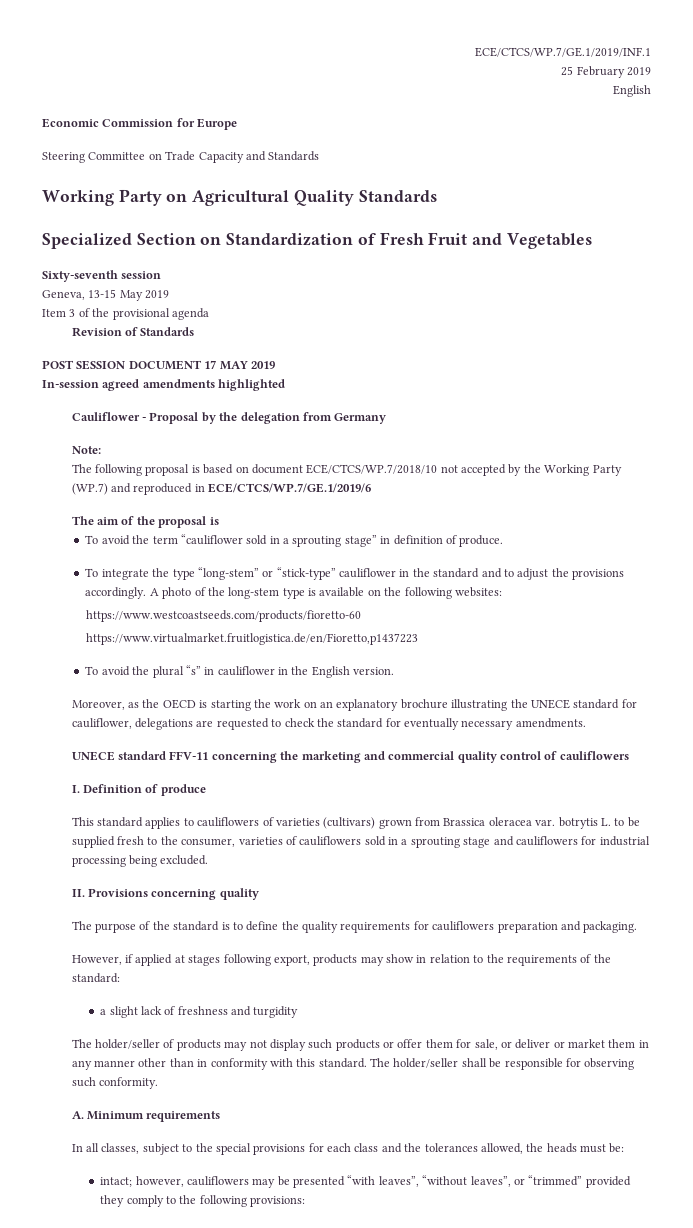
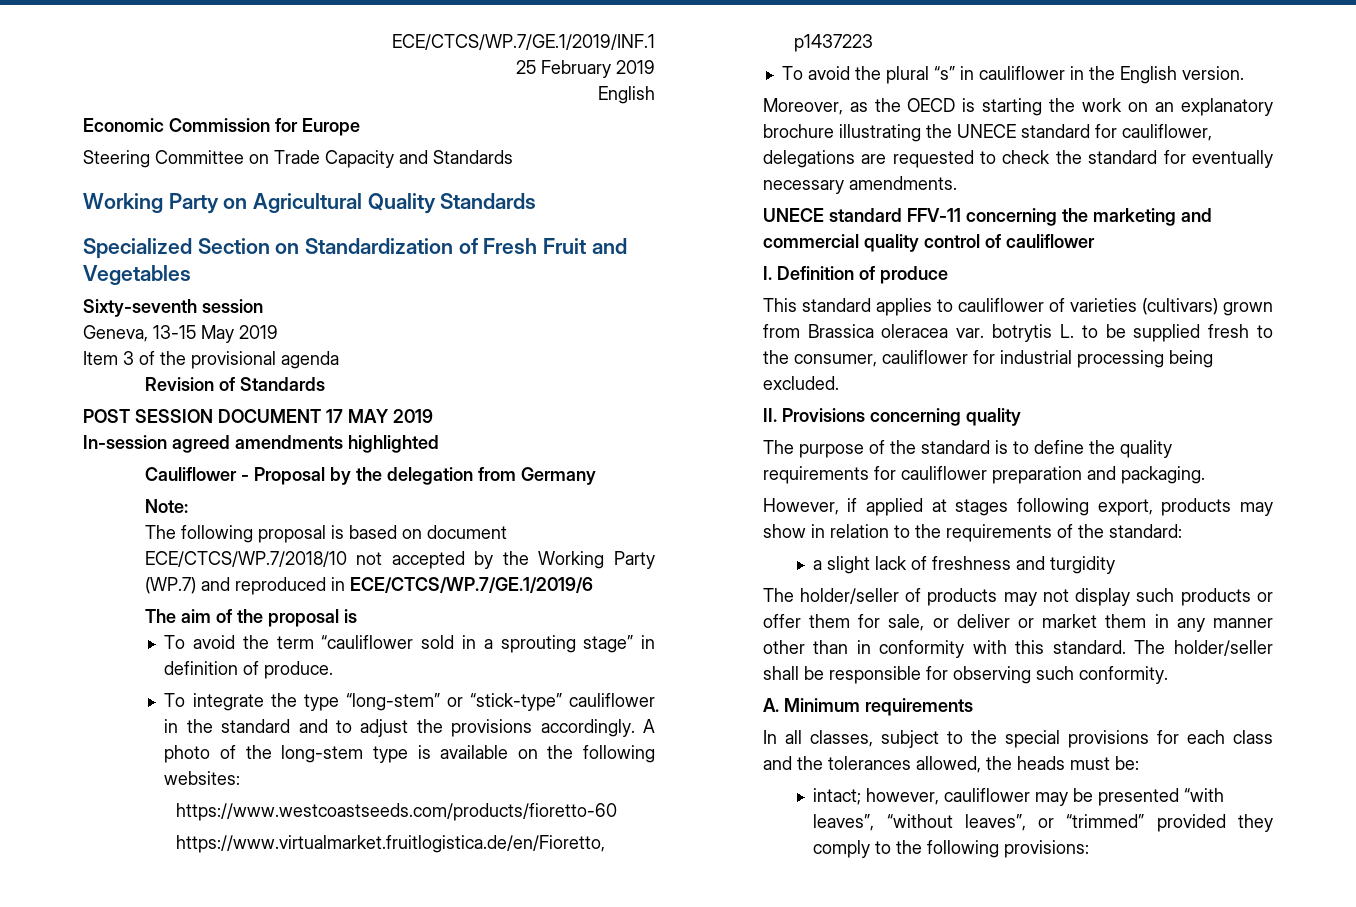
- UNECE standard FFV-11 concerning the marketing and commercial quality control of cauliflowers
+ UNECE standard FFV-11 concerning the marketing and commercial quality control of cauliflower
- This standard applies to cauliflowers of varieties (cultivars) grown from Brassica oleracea var. botrytis L. to be supplied fresh to the consumer, varieties of cauliflowers sold in a sprouting stage and cauliflowers for industrial processing being excluded.
+ This standard applies to cauliflower of varieties (cultivars) grown from Brassica oleracea var. botrytis L. to be supplied fresh to the consumer, cauliflower for industrial processing being excluded.
- The purpose of the standard is to define the quality requirements for cauliflowers preparation and packaging.
+ The purpose of the standard is to define the quality requirements for cauliflower preparation and packaging.
- intact; however, cauliflowers may be presented “with leaves”, “without leaves”, or “trimmed” provided they comply to the following provisions:
+ intact; however, cauliflower may be presented “with leaves”, “without leaves”, or “trimmed” provided they comply to the following provisions:

